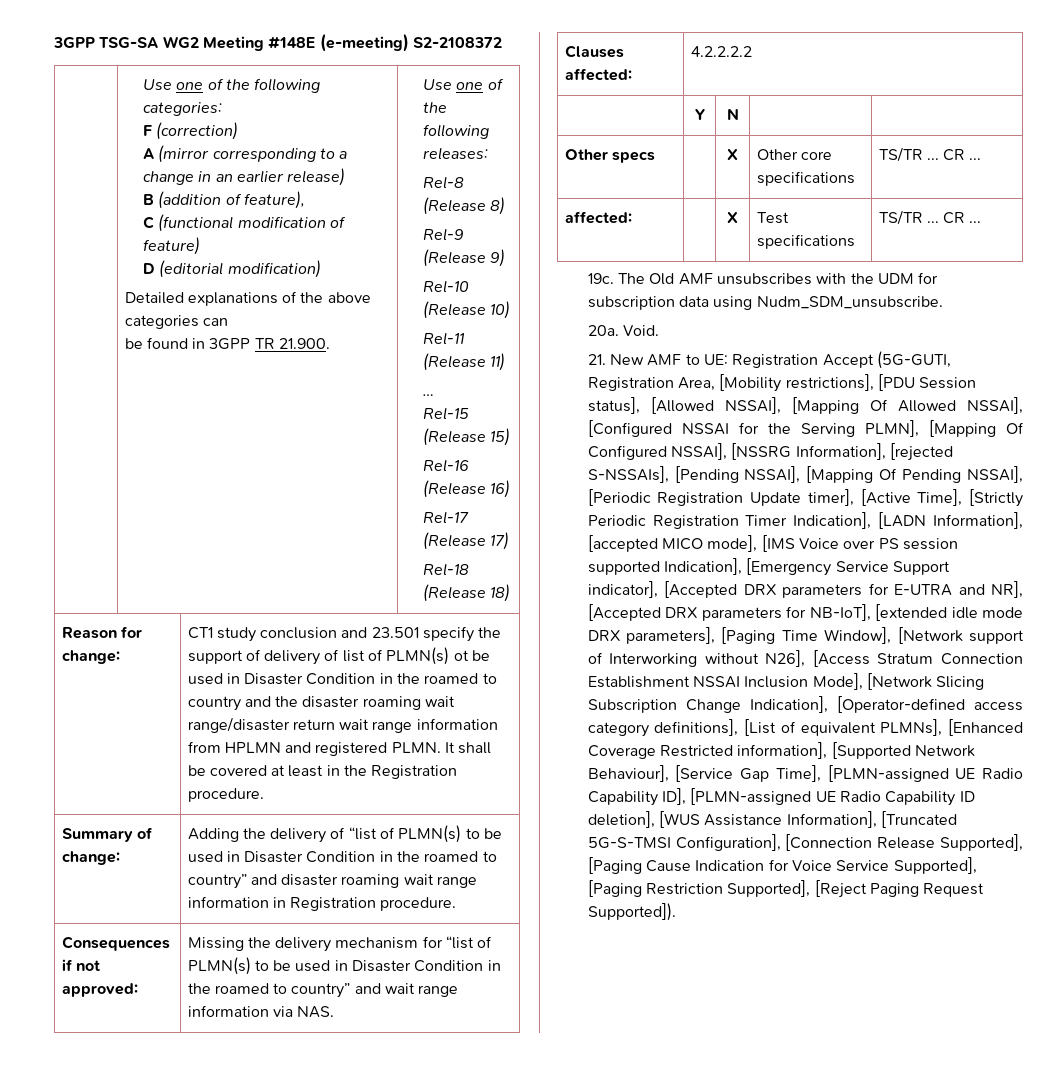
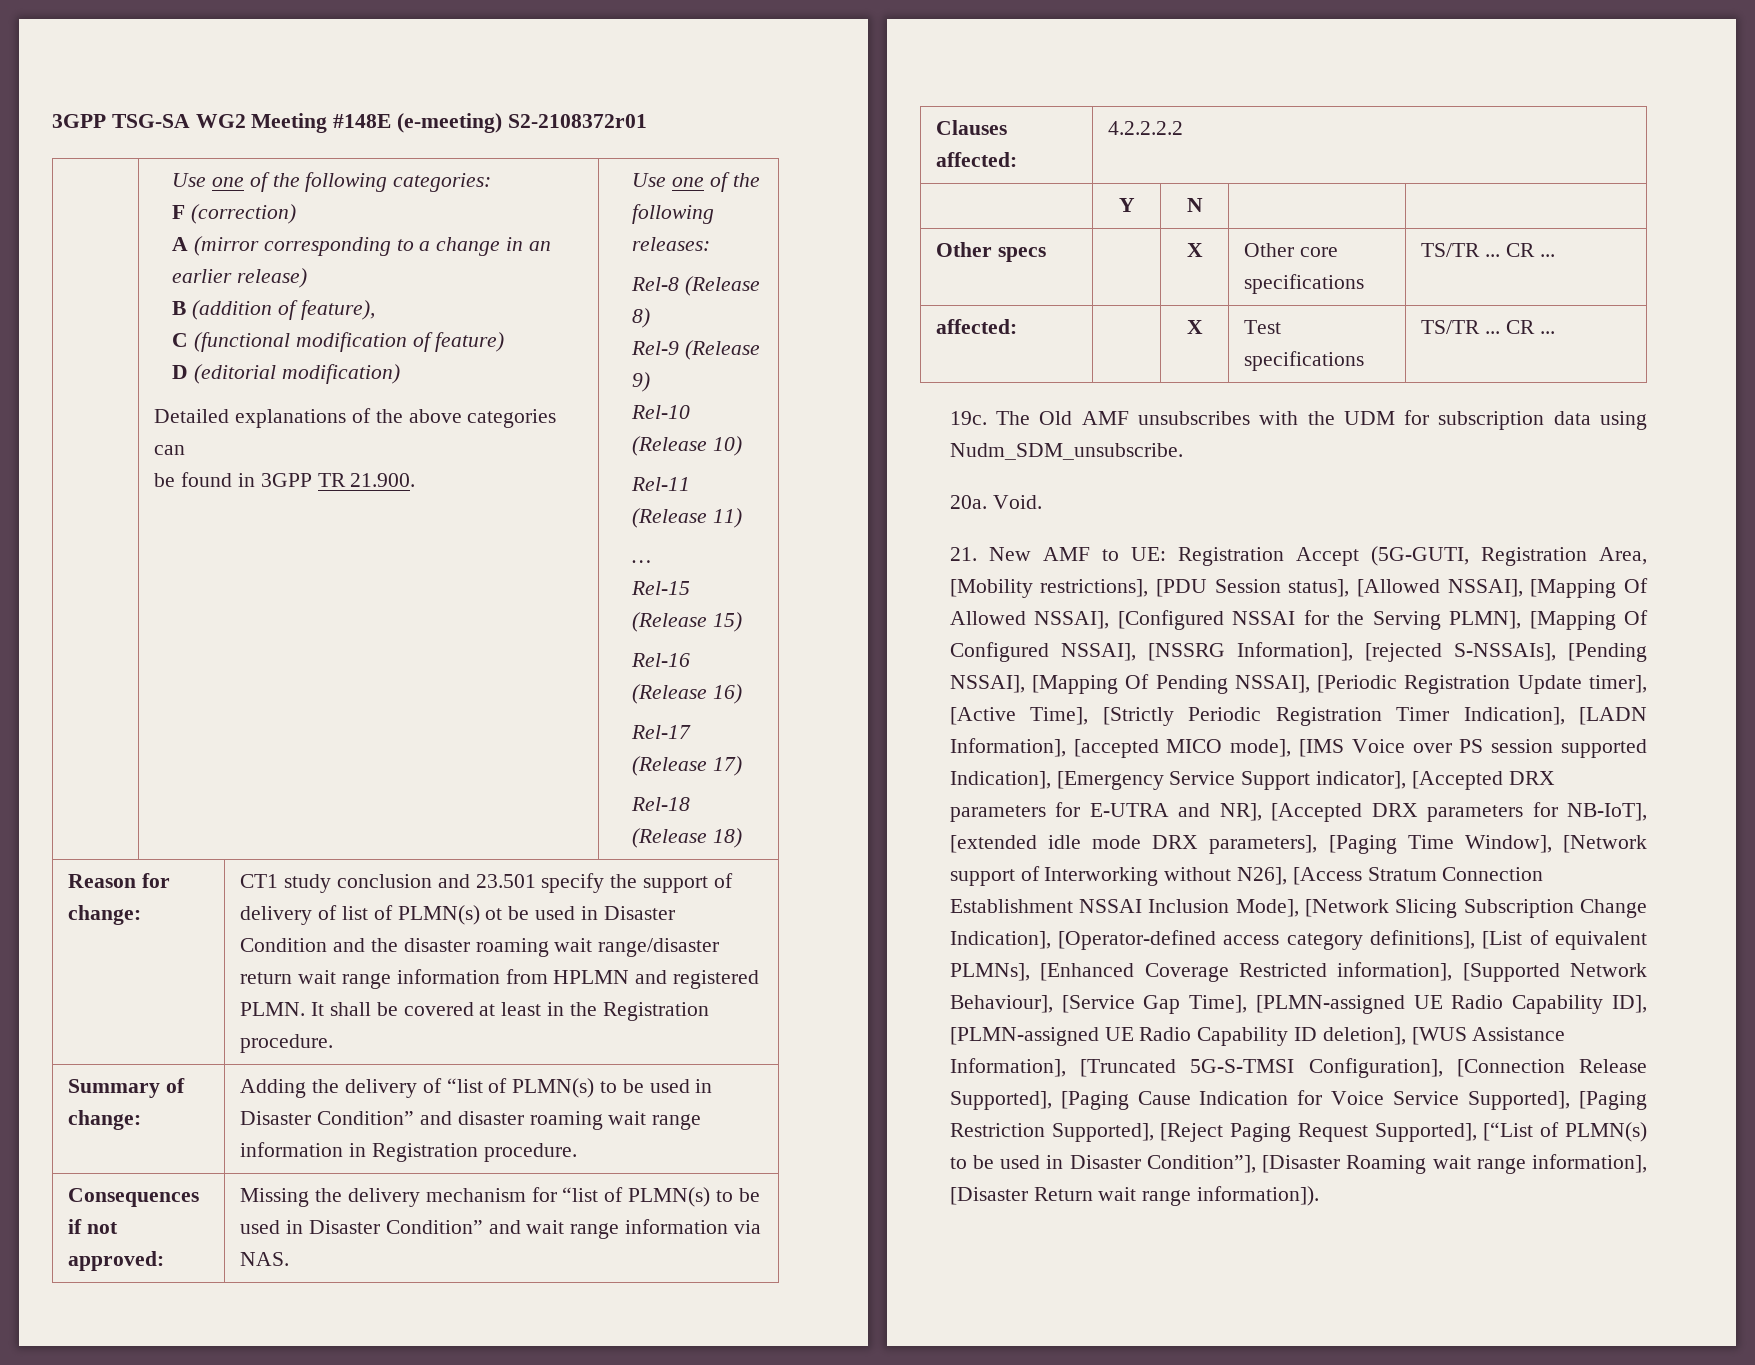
- 3GPP TSG-SA WG2 Meeting #148E (e-meeting) S2-2108372
+ 3GPP TSG-SA WG2 Meeting #148E (e-meeting) S2-2108372r01
- CT1 study conclusion and 23.501 specify the support of delivery of list of PLMN(s) ot be used in Disaster Condition in the roamed to country and the disaster roaming wait range/disaster return wait range information from HPLMN and registered PLMN.
+ CT1 study conclusion and 23.501 specify the support of delivery of list of PLMN(s) ot be used in Disaster Condition and the disaster roaming wait range/disaster return wait range information from HPLMN and registered PLMN.
- Summary of change: | Adding the delivery of “list of PLMN(s) to be used in Disaster Condition in the roamed to country” and disaster roaming wait range information in Registration procedure.
+ Summary of change: | Adding the delivery of “list of PLMN(s) to be used in Disaster Condition” and disaster roaming wait range information in Registration procedure.
- Consequences if not approved: | Missing the delivery mechanism for “list of PLMN(s) to be used in Disaster Condition in the roamed to country” and wait range information via NAS.
+ Consequences if not approved: | Missing the delivery mechanism for “list of PLMN(s) to be used in Disaster Condition” and wait range information via NAS.
- Registration Accept (5G-GUTI, Registration Area, [Mobility restrictions], [PDU Session status], [Allowed NSSAI], [Mapping Of Allowed NSSAI], [Configured NSSAI for the Serving PLMN], [Mapping Of Configured NSSAI], [NSSRG Information], [rejected S-NSSAIs], [Pending NSSAI], [Mapping Of Pending NSSAI], [Periodic Registration Update timer], [Active Time], [Strictly Periodic Registration Timer Indication], [LADN Information], [accepted MICO mode], [IMS Voice over PS session supported Indication], [Emergency Service Support indicator], [Accepted DRX parameters for E-UTRA and NR], [Accepted DRX parameters for NB-IoT], [extended idle mode DRX parameters], [Paging Time Window], [Network support of Interworking without N26], [Access Stratum Connection Establishment NSSAI Inclusion Mode], [Network Slicing Subscription Change Indication], [Operator-defined access category definitions], [List of equivalent PLMNs], [Enhanced Coverage Restricted information], [Supported Network Behaviour], [Service Gap Time], [PLMN-assigned UE Radio Capability ID], [PLMN-assigned UE Radio Capability ID deletion], [WUS Assistance Information], [Truncated 5G-S-TMSI Configuration], [Connection Release Supported], [Paging Cause Indication for Voice Service Supported], [Paging Restriction Supported], [Reject Paging Request Supported]).
+ Registration Accept (5G-GUTI, Registration Area, [Mobility restrictions], [PDU Session status], [Allowed NSSAI], [Mapping Of Allowed NSSAI], [Configured NSSAI for the Serving PLMN], [Mapping Of Configured NSSAI], [NSSRG Information], [rejected S-NSSAIs], [Pending NSSAI], [Mapping Of Pending NSSAI], [Periodic Registration Update timer], [Active Time], [Strictly Periodic Registration Timer Indication], [LADN Information], [accepted MICO mode], [IMS Voice over PS session supported Indication], [Emergency Service Support indicator], [Accepted DRX parameters for E-UTRA and NR], [Accepted DRX parameters for NB-IoT], [extended idle mode DRX parameters], [Paging Time Window], [Network support of Interworking without N26], [Access Stratum Connection Establishment NSSAI Inclusion Mode], [Network Slicing Subscription Change Indication], [Operator-defined access category definitions], [List of equivalent PLMNs], [Enhanced Coverage Restricted information], [Supported Network Behaviour], [Service Gap Time], [PLMN-assigned UE Radio Capability ID], [PLMN-assigned UE Radio Capability ID deletion], [WUS Assistance Information], [Truncated 5G-S-TMSI Configuration], [Connection Release Supported], [Paging Cause Indication for Voice Service Supported], [Paging Restriction Supported], [Reject Paging Request Supported], [“List of PLMN(s) to be used in Disaster Condition”], [Disaster Roaming wait range information], [Disaster Return wait range information]).

